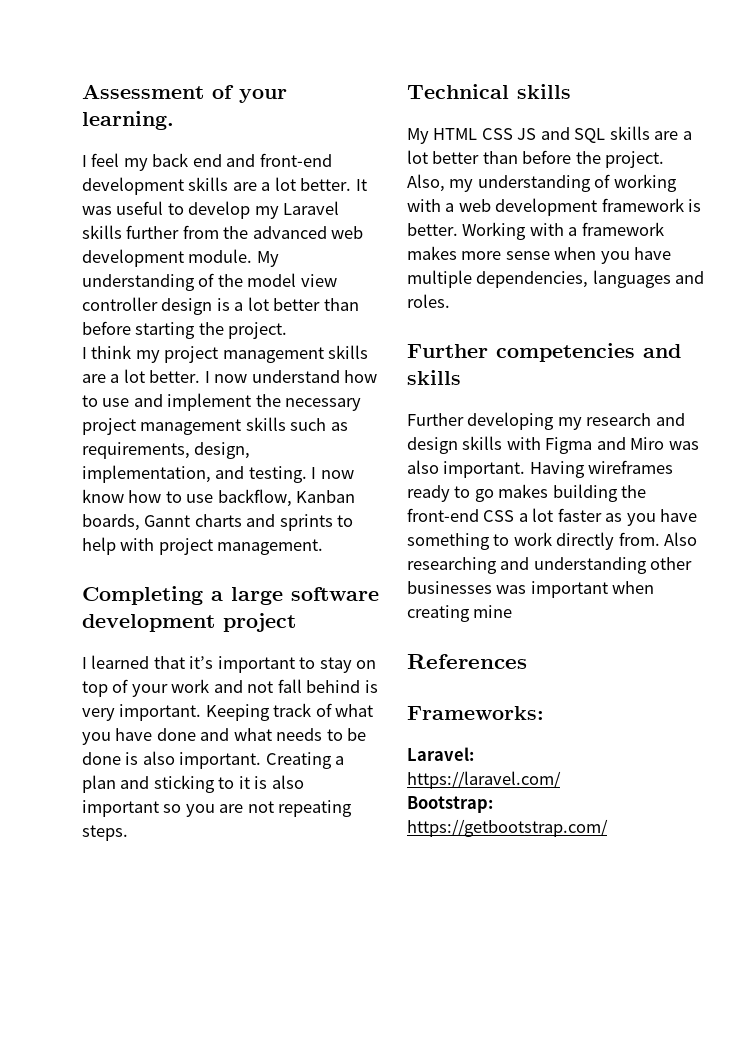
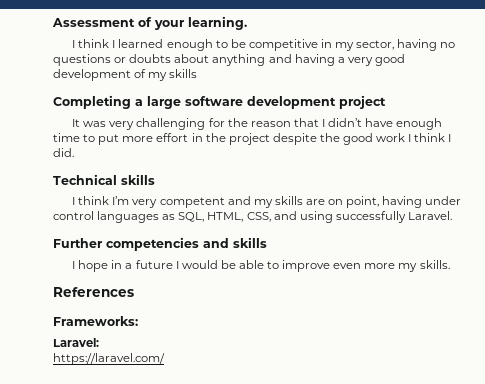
- I feel my back end and front-end development skills are a lot better. It was useful to develop my Laravel skills further from the advanced web development module. My understanding of the model view controller design is a lot better than before starting the project.
- I think my project management skills are a lot better. I now understand how to use and implement the necessary project management skills such as requirements, design, implementation, and testing. I now know how to use backflow, Kanban boards, Gannt charts and sprints to help with project management.
+ I think I learned enough to be competitive in my sector, having no questions or doubts about anything and having a very good development of my skills
- I learned that it’s important to stay on top of your work and not fall behind is very important. Keeping track of what you have done and what needs to be done is also important. Creating a plan and sticking to it is also important so you are not repeating steps.
+ It was very challenging for the reason that I didn’t have enough time to put more effort in the project despite the good work I think I did.
  Technical skills
- My HTML CSS JS and SQL skills are a lot better than before the project. Also, my understanding of working with a web development framework is better. Working with a framework makes more sense when you have multiple dependencies, languages and roles.
+ I think I’m very competent and my skills are on point, having under control languages as SQL, HTML, CSS, and using successfully Laravel.
  Further competencies and skills
- Further developing my research and design skills with Figma and Miro was also important. Having wireframes ready to go makes building the front-end CSS a lot faster as you have something to work directly from. Also researching and understanding other businesses was important when creating mine
+ I hope in a future I would be able to improve even more my skills.
- Bootstrap:
- https://getbootstrap.com/

